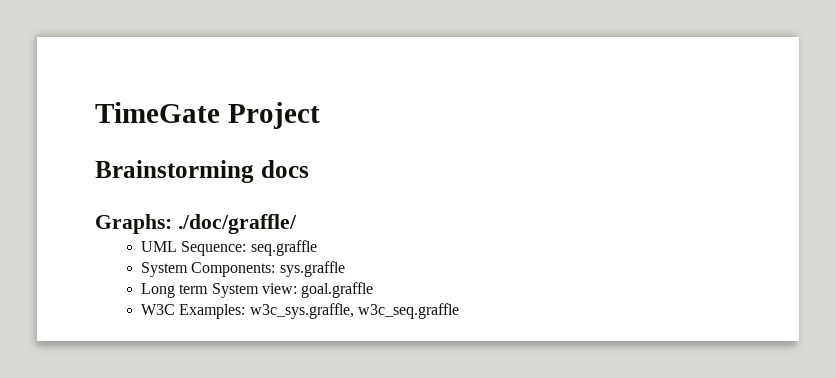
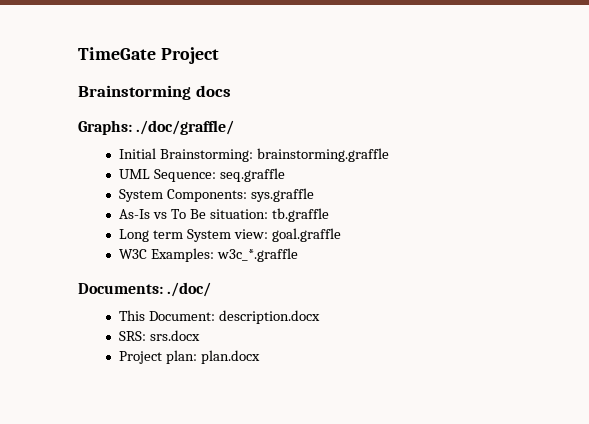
+ Initial Brainstorming: brainstorming.graffle
+ As-Is vs To Be situation: tb.graffle
- W3C Examples: w3c_sys.graffle, w3c_seq.graffle
+ W3C Examples: w3c_*.graffle
+ Documents: ./doc/
+ This Document: description.docx
+ SRS: srs.docx
+ Project plan: plan.docx

